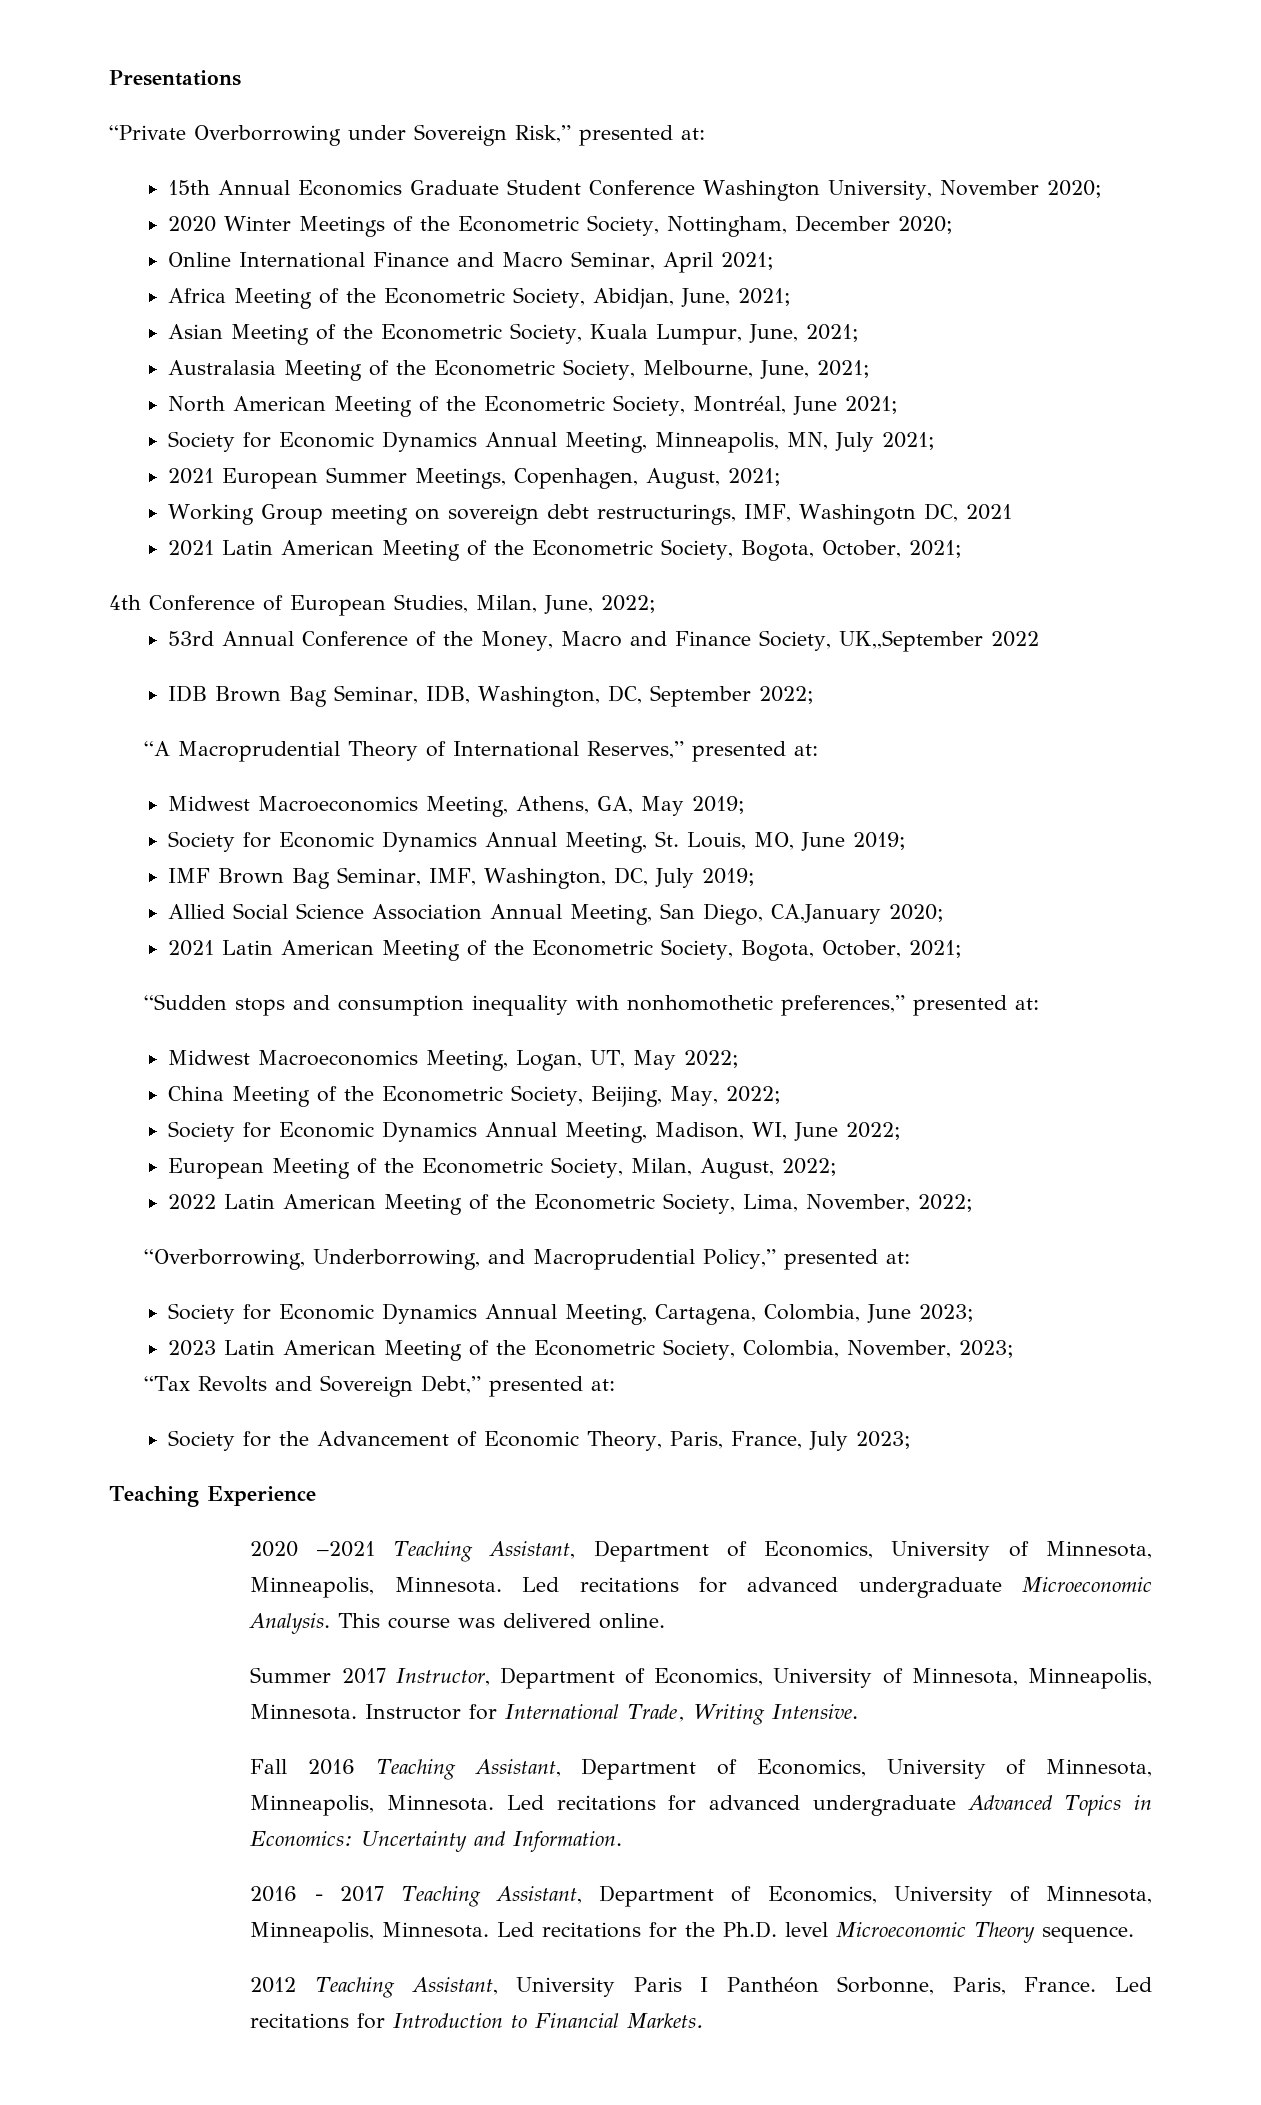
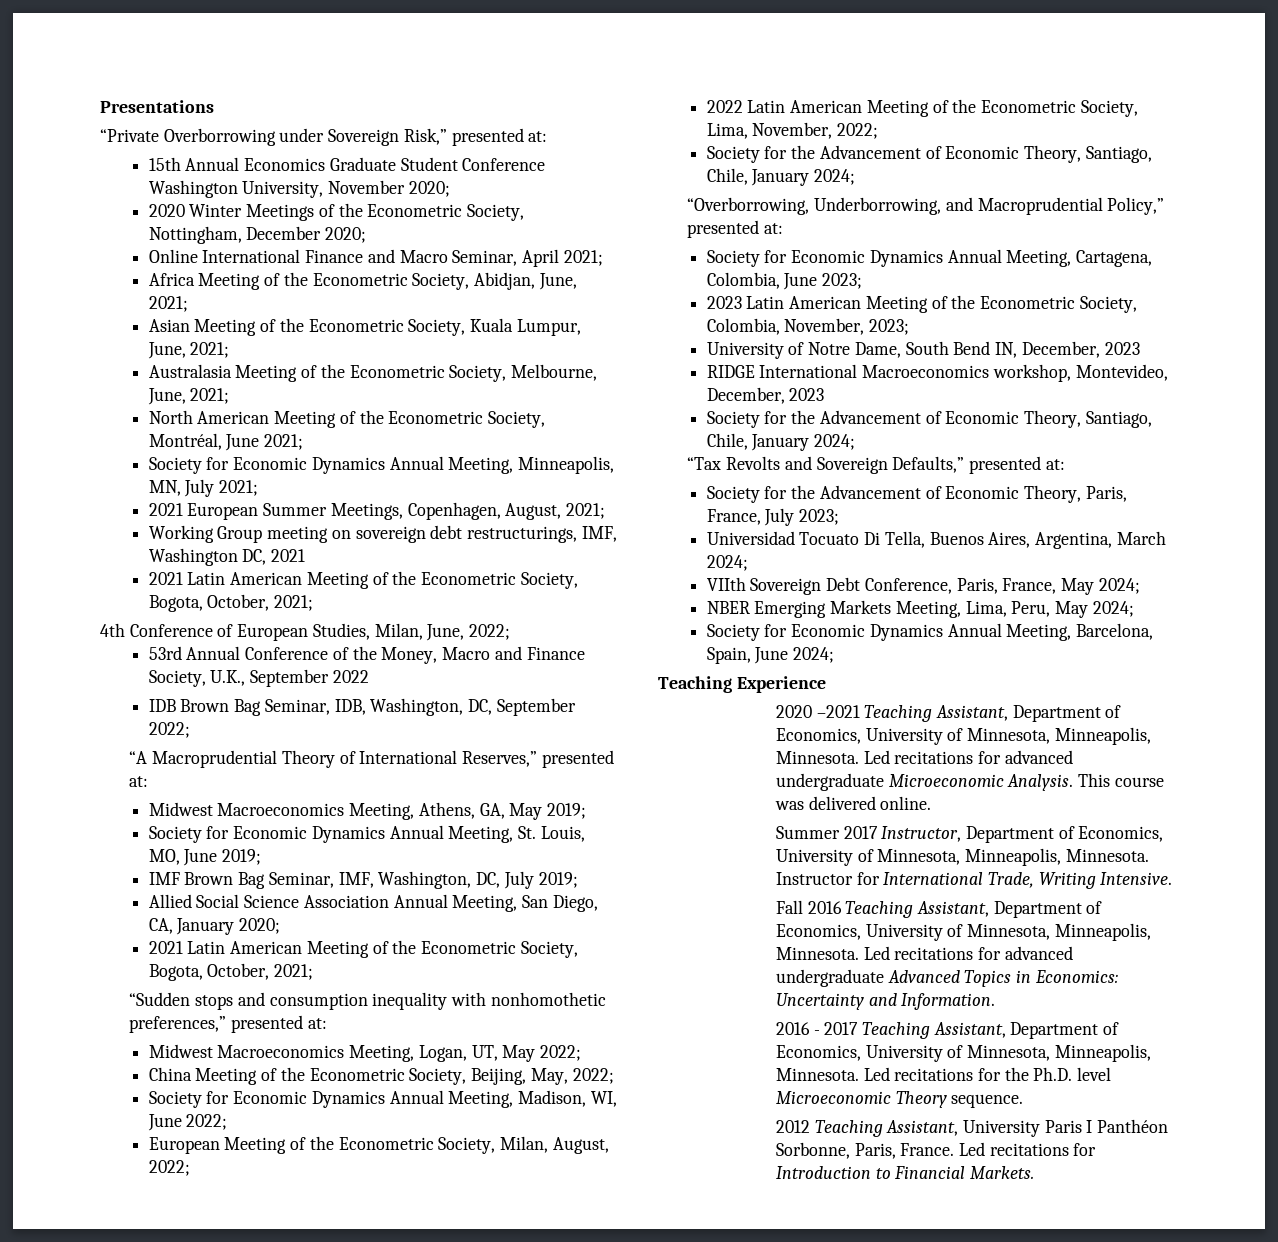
- Working Group meeting on sovereign debt restructurings, IMF, Washingotn DC, 2021
+ Working Group meeting on sovereign debt restructurings, IMF, Washington DC, 2021
- 53rd Annual Conference of the Money, Macro and Finance Society, UK,,September 2022
+ 53rd Annual Conference of the Money, Macro and Finance Society, U.K., September 2022
- Allied Social Science Association Annual Meeting, San Diego, CA,January 2020;
+ Allied Social Science Association Annual Meeting, San Diego, CA, January 2020;
  2022 Latin American Meeting of the Econometric Society, Lima, November, 2022;
+ Society for the Advancement of Economic Theory, Santiago, Chile, January 2024;
+ University of Notre Dame, South Bend IN, December, 2023
+ RIDGE International Macroeconomics workshop, Montevideo, December, 2023
+ Society for the Advancement of Economic Theory, Santiago, Chile, January 2024;
- “Tax Revolts and Sovereign Debt,” presented at:
+ “Tax Revolts and Sovereign Defaults,” presented at:
+ Universidad Tocuato Di Tella, Buenos Aires, Argentina, March 2024;
+ VIIth Sovereign Debt Conference, Paris, France, May 2024;
+ NBER Emerging Markets Meeting, Lima, Peru, May 2024;
+ Society for Economic Dynamics Annual Meeting, Barcelona, Spain, June 2024;

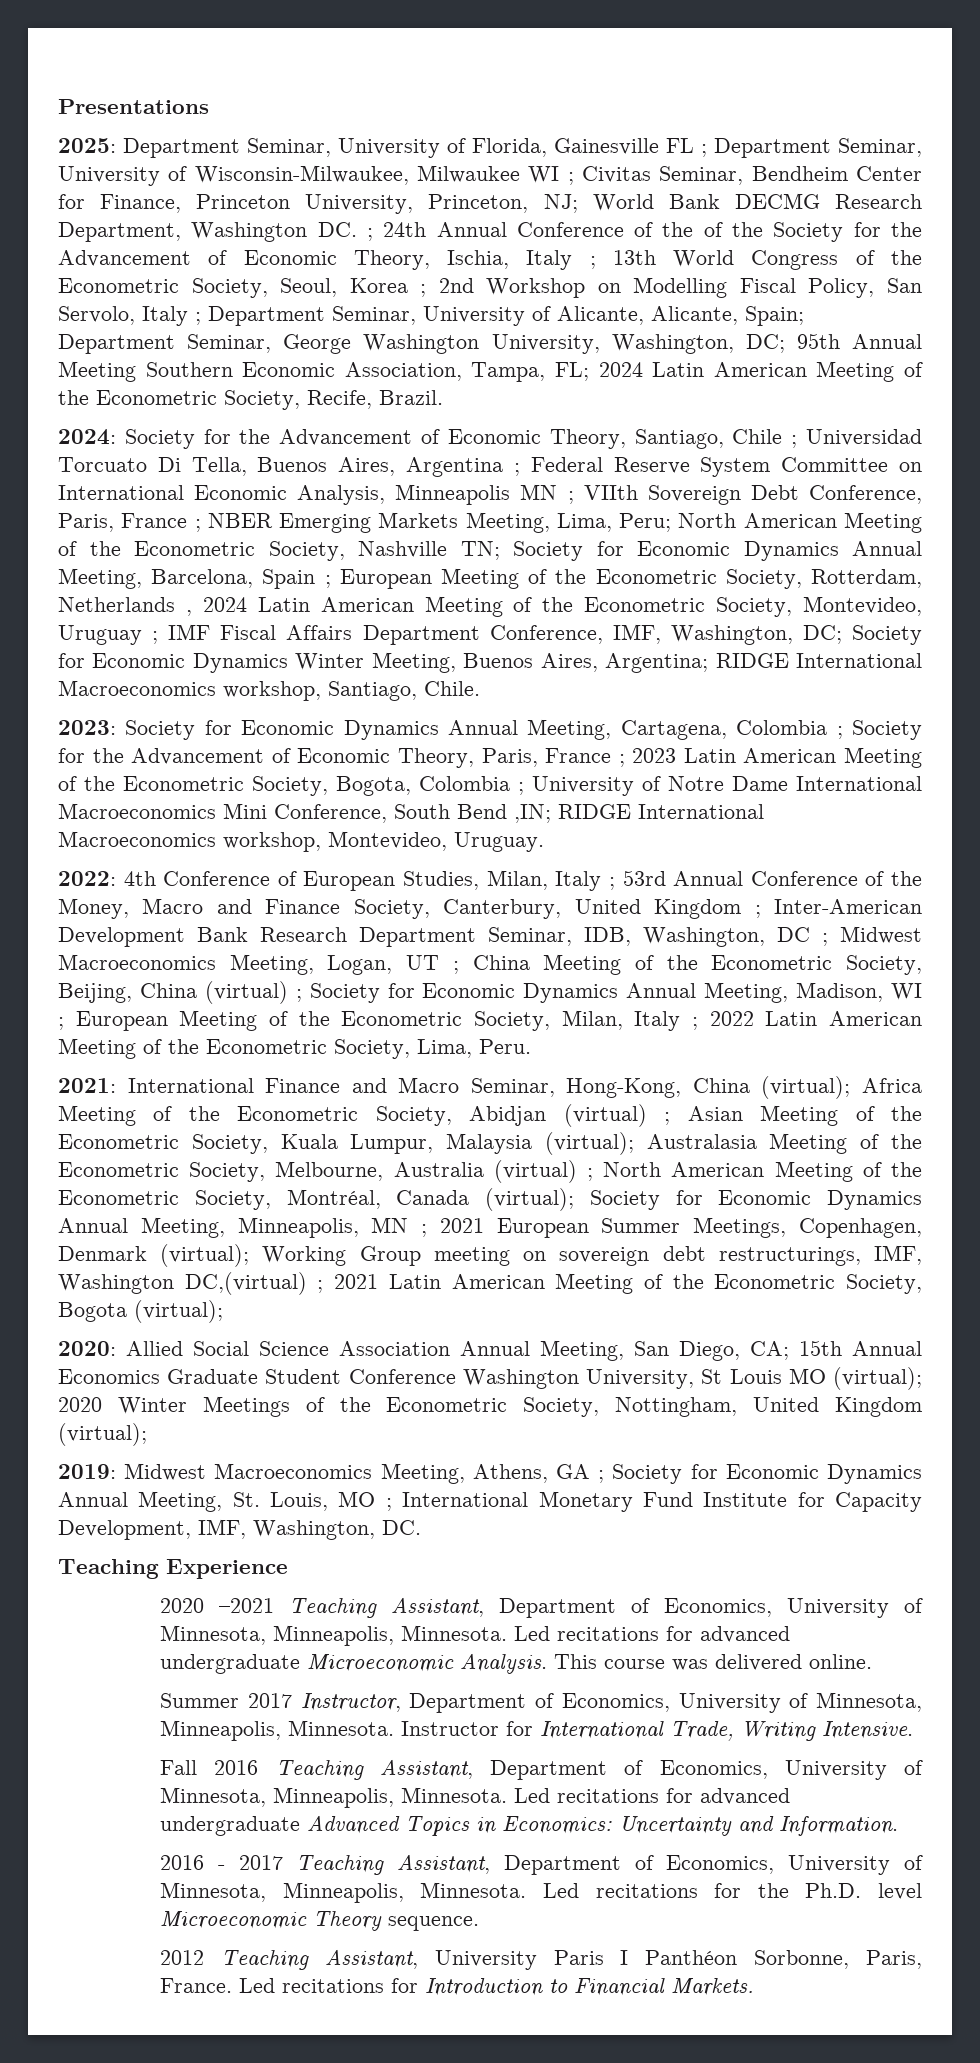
- “Private Overborrowing under Sovereign Risk,” presented at:
- 15th Annual Economics Graduate Student Conference Washington University, November 2020;
- 2020 Winter Meetings of the Econometric Society, Nottingham, December 2020;
- Online International Finance and Macro Seminar, April 2021;
- Africa Meeting of the Econometric Society, Abidjan, June, 2021;
- Asian Meeting of the Econometric Society, Kuala Lumpur, June, 2021;
- Australasia Meeting of the Econometric Society, Melbourne, June, 2021;
- North American Meeting of the Econometric Society, Montréal, June 2021;
- Society for Economic Dynamics Annual Meeting, Minneapolis, MN, July 2021;
- 2021 European Summer Meetings, Copenhagen, August, 2021;
- Working Group meeting on sovereign debt restructurings, IMF, Washington DC, 2021
- 2021 Latin American Meeting of the Econometric Society, Bogota, October, 2021;
- 4th Conference of European Studies, Milan, June, 2022;
- 53rd Annual Conference of the Money, Macro and Finance Society, U.K., September 2022
- IDB Brown Bag Seminar, IDB, Washington, DC, September 2022;
- “A Macroprudential Theory of International Reserves,” presented at:
- Midwest Macroeconomics Meeting, Athens, GA, May 2019;
- Society for Economic Dynamics Annual Meeting, St. Louis, MO, June 2019;
- IMF Brown Bag Seminar, IMF, Washington, DC, July 2019;
- Allied Social Science Association Annual Meeting, San Diego, CA, January 2020;
- 2021 Latin American Meeting of the Econometric Society, Bogota, October, 2021;
- “Sudden stops and consumption inequality with nonhomothetic preferences,” presented at:
- Midwest Macroeconomics Meeting, Logan, UT, May 2022;
- China Meeting of the Econometric Society, Beijing, May, 2022;
- Society for Economic Dynamics Annual Meeting, Madison, WI, June 2022;
- European Meeting of the Econometric Society, Milan, August, 2022;
- 2022 Latin American Meeting of the Econometric Society, Lima, November, 2022;
- Society for the Advancement of Economic Theory, Santiago, Chile, January 2024;
- “Overborrowing, Underborrowing, and Macroprudential Policy,” presented at:
- Society for Economic Dynamics Annual Meeting, Cartagena, Colombia, June 2023;
- 2023 Latin American Meeting of the Econometric Society, Colombia, November, 2023;
- University of Notre Dame, South Bend IN, December, 2023
- RIDGE International Macroeconomics workshop, Montevideo, December, 2023
- Society for the Advancement of Economic Theory, Santiago, Chile, January 2024;
- “Tax Revolts and Sovereign Defaults,” presented at:
- Society for the Advancement of Economic Theory, Paris, France, July 2023;
- Universidad Tocuato Di Tella, Buenos Aires, Argentina, March 2024;
- VIIth Sovereign Debt Conference, Paris, France, May 2024;
- NBER Emerging Markets Meeting, Lima, Peru, May 2024;
- Society for Economic Dynamics Annual Meeting, Barcelona, Spain, June 2024;
+ 2025: Department Seminar, University of Florida, Gainesville FL ; Department Seminar, University of Wisconsin-Milwaukee, Milwaukee WI ; Civitas Seminar, Bendheim Center for Finance, Princeton University, Princeton, NJ; World Bank DECMG Research Department, Washington DC. ; 24th Annual Conference of the of the Society for the Advancement of Economic Theory, Ischia, Italy ; 13th World Congress of the Econometric Society, Seoul, Korea ; 2nd Workshop on Modelling Fiscal Policy, San Servolo, Italy ; Department Seminar, University of Alicante, Alicante, Spain; Department Seminar, George Washington University, Washington, DC; 95th Annual Meeting Southern Economic Association, Tampa, FL; 2024 Latin American Meeting of the Econometric Society, Recife, Brazil.
+ 2024: Society for the Advancement of Economic Theory, Santiago, Chile ; Universidad Torcuato Di Tella, Buenos Aires, Argentina ; Federal Reserve System Committee on International Economic Analysis, Minneapolis MN ; VIIth Sovereign Debt Conference, Paris, France ; NBER Emerging Markets Meeting, Lima, Peru; North American Meeting of the Econometric Society, Nashville TN; Society for Economic Dynamics Annual Meeting, Barcelona, Spain ; European Meeting of the Econometric Society, Rotterdam, Netherlands , 2024 Latin American Meeting of the Econometric Society, Montevideo, Uruguay ; IMF Fiscal Affairs Department Conference, IMF, Washington, DC; Society for Economic Dynamics Winter Meeting, Buenos Aires, Argentina; RIDGE International Macroeconomics workshop, Santiago, Chile.
+ 2023: Society for Economic Dynamics Annual Meeting, Cartagena, Colombia ; Society for the Advancement of Economic Theory, Paris, France ; 2023 Latin American Meeting of the Econometric Society, Bogota, Colombia ; University of Notre Dame International Macroeconomics Mini Conference, South Bend ,IN; RIDGE International Macroeconomics workshop, Montevideo, Uruguay.
+ 2022: 4th Conference of European Studies, Milan, Italy ; 53rd Annual Conference of the Money, Macro and Finance Society, Canterbury, United Kingdom ; Inter-American Development Bank Research Department Seminar, IDB, Washington, DC ; Midwest Macroeconomics Meeting, Logan, UT ; China Meeting of the Econometric Society, Beijing, China (virtual) ; Society for Economic Dynamics Annual Meeting, Madison, WI ; European Meeting of the Econometric Society, Milan, Italy ; 2022 Latin American Meeting of the Econometric Society, Lima, Peru.
+ 2021: International Finance and Macro Seminar, Hong-Kong, China (virtual); Africa Meeting of the Econometric Society, Abidjan (virtual) ; Asian Meeting of the Econometric Society, Kuala Lumpur, Malaysia (virtual); Australasia Meeting of the Econometric Society, Melbourne, Australia (virtual) ; North American Meeting of the Econometric Society, Montréal, Canada (virtual); Society for Economic Dynamics Annual Meeting, Minneapolis, MN ; 2021 European Summer Meetings, Copenhagen, Denmark (virtual); Working Group meeting on sovereign debt restructurings, IMF, Washington DC,(virtual) ; 2021 Latin American Meeting of the Econometric Society, Bogota (virtual);
+ 2020: Allied Social Science Association Annual Meeting, San Diego, CA; 15th Annual Economics Graduate Student Conference Washington University, St Louis MO (virtual); 2020 Winter Meetings of the Econometric Society, Nottingham, United Kingdom (virtual);
+ 2019: Midwest Macroeconomics Meeting, Athens, GA ; Society for Economic Dynamics Annual Meeting, St. Louis, MO ; International Monetary Fund Institute for Capacity Development, IMF, Washington, DC.

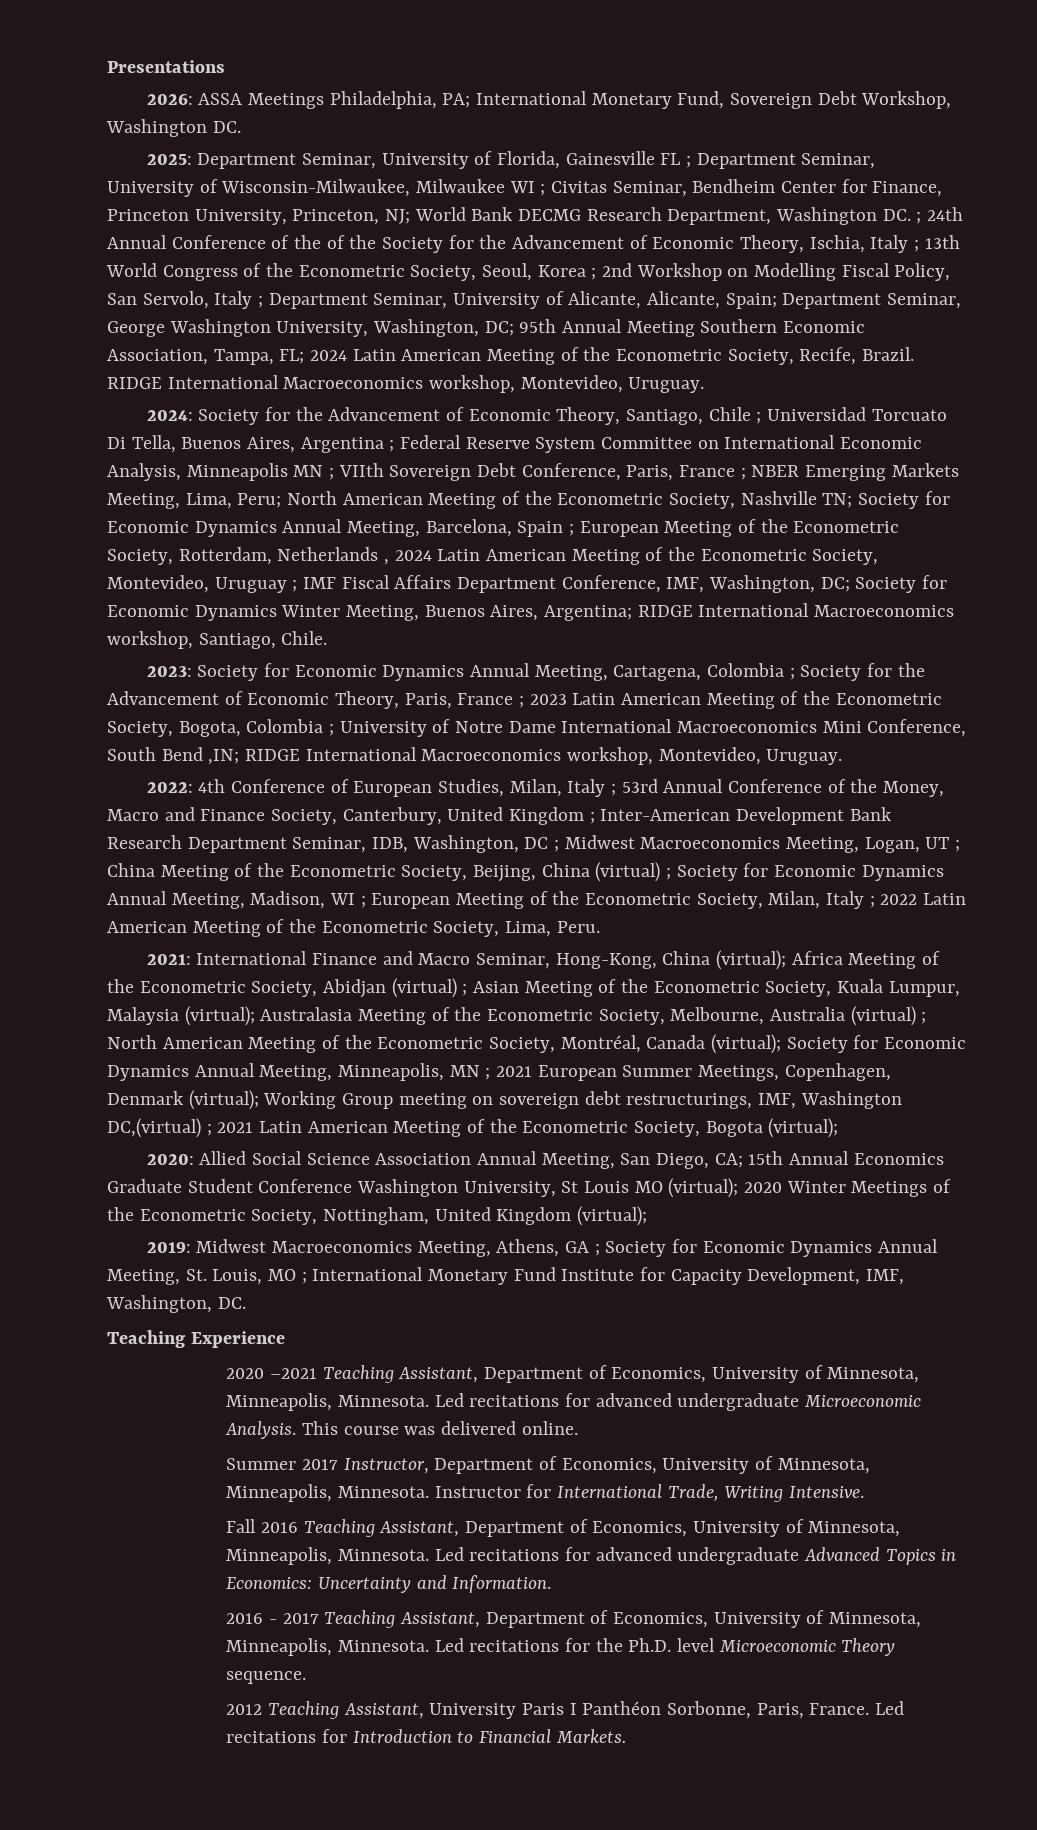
+ 2026: ASSA Meetings Philadelphia, PA; International Monetary Fund, Sovereign Debt Workshop, Washington DC.
- 2024 Latin American Meeting of the Econometric Society, Recife, Brazil.
+ 2024 Latin American Meeting of the Econometric Society, Recife, Brazil. RIDGE International Macroeconomics workshop, Montevideo, Uruguay.

